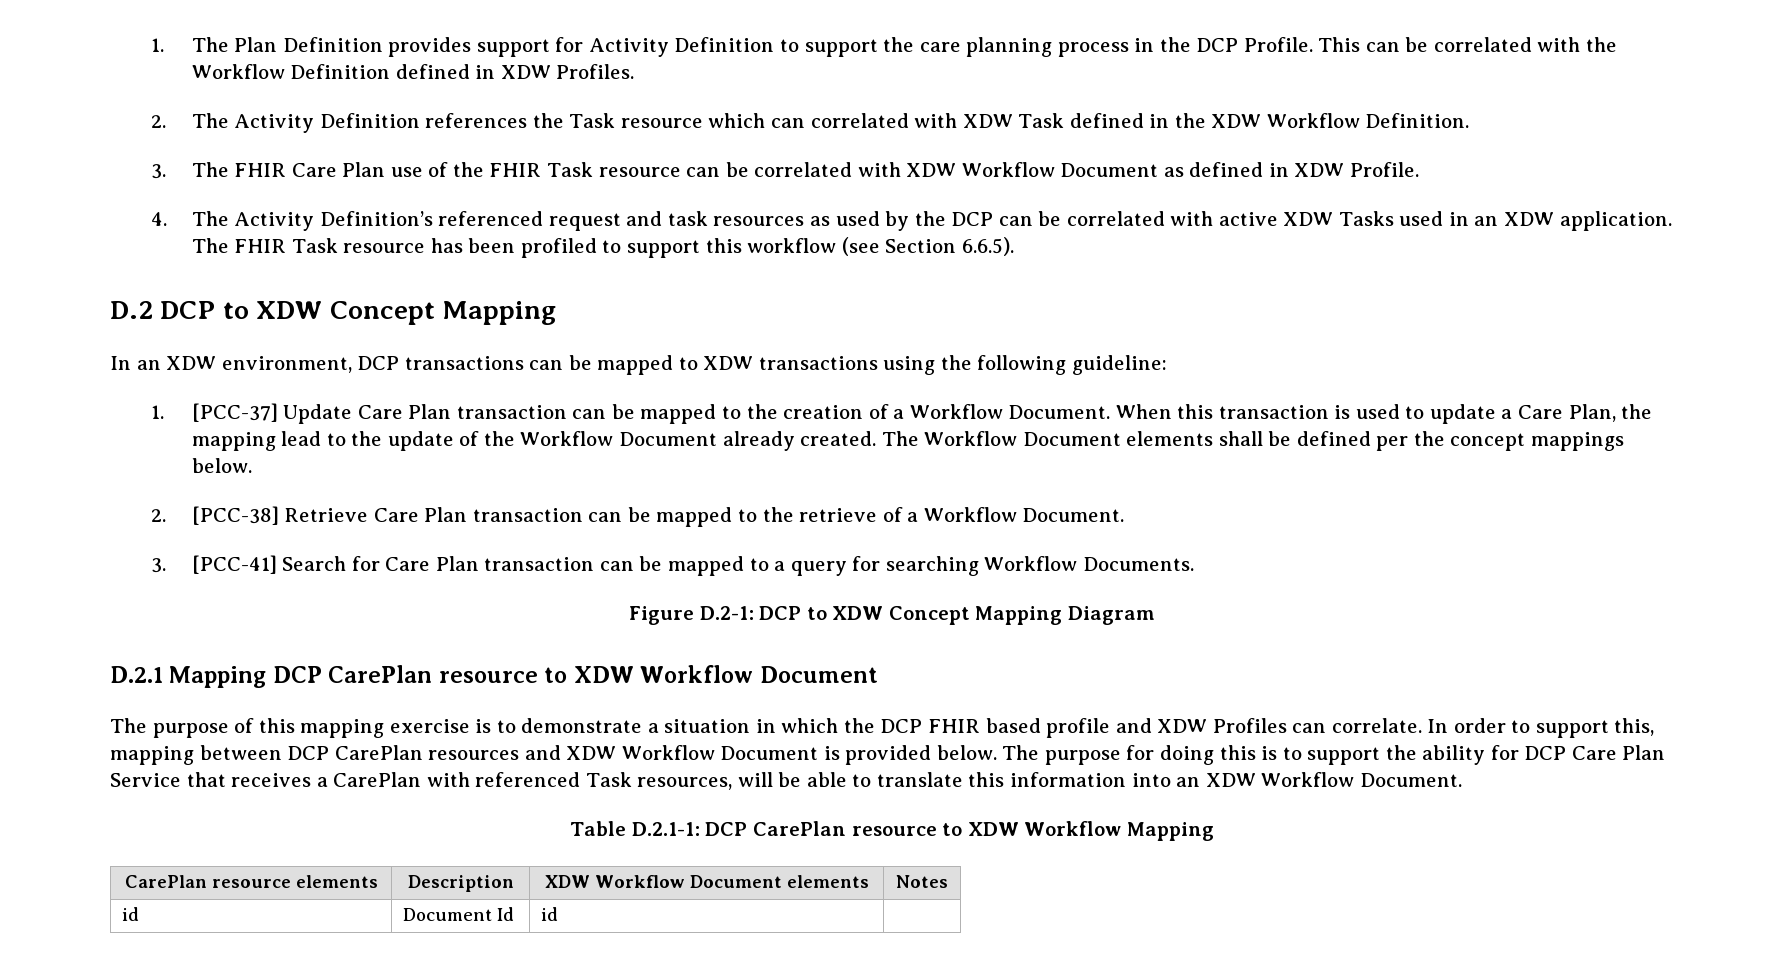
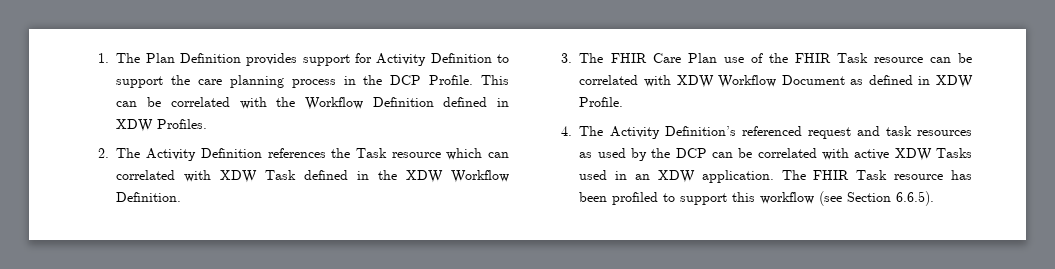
- D.2 DCP to XDW Concept Mapping
- In an XDW environment, DCP transactions can be mapped to XDW transactions using the following guideline:
- 1. [PCC-37] Update Care Plan transaction can be mapped to the creation of a Workflow Document. When this transaction is used to update a Care Plan, the mapping lead to the update of the Workflow Document already created. The Workflow Document elements shall be defined per the concept mappings below.
- 2. [PCC-38] Retrieve Care Plan transaction can be mapped to the retrieve of a Workflow Document.
- 3. [PCC-41] Search for Care Plan transaction can be mapped to a query for searching Workflow Documents.
- Figure D.2-1: DCP to XDW Concept Mapping Diagram
- D.2.1 Mapping DCP CarePlan resource to XDW Workflow Document
- The purpose of this mapping exercise is to demonstrate a situation in which the DCP FHIR based profile and XDW Profiles can correlate. In order to support this, mapping between DCP CarePlan resources and XDW Workflow Document is provided below. The purpose for doing this is to support the ability for DCP Care Plan Service that receives a CarePlan with referenced Task resources, will be able to translate this information into an XDW Workflow Document.
- Table D.2.1-1: DCP CarePlan resource to XDW Workflow Mapping
- CarePlan resource elements | Description | XDW Workflow Document elements | Notes
- id | Document Id | id |

